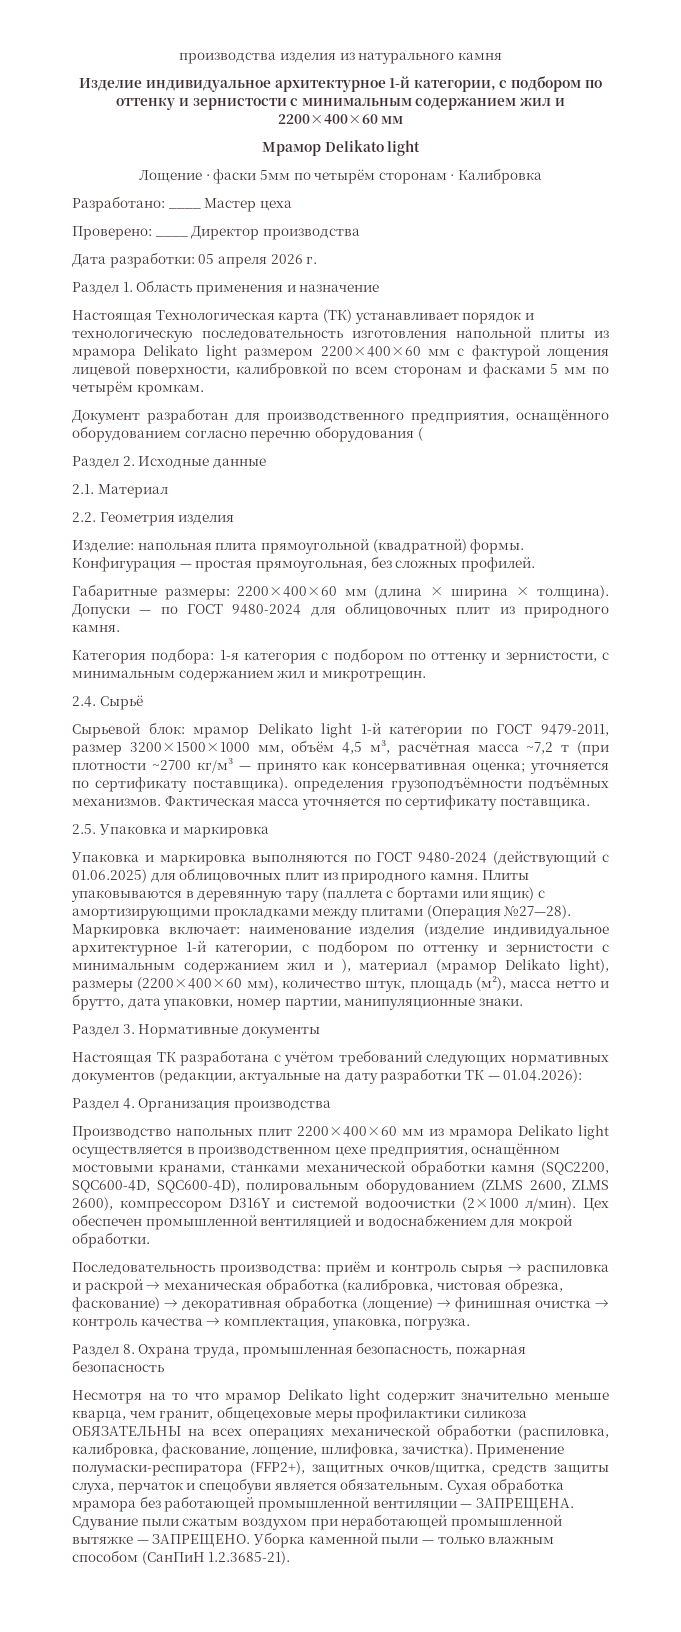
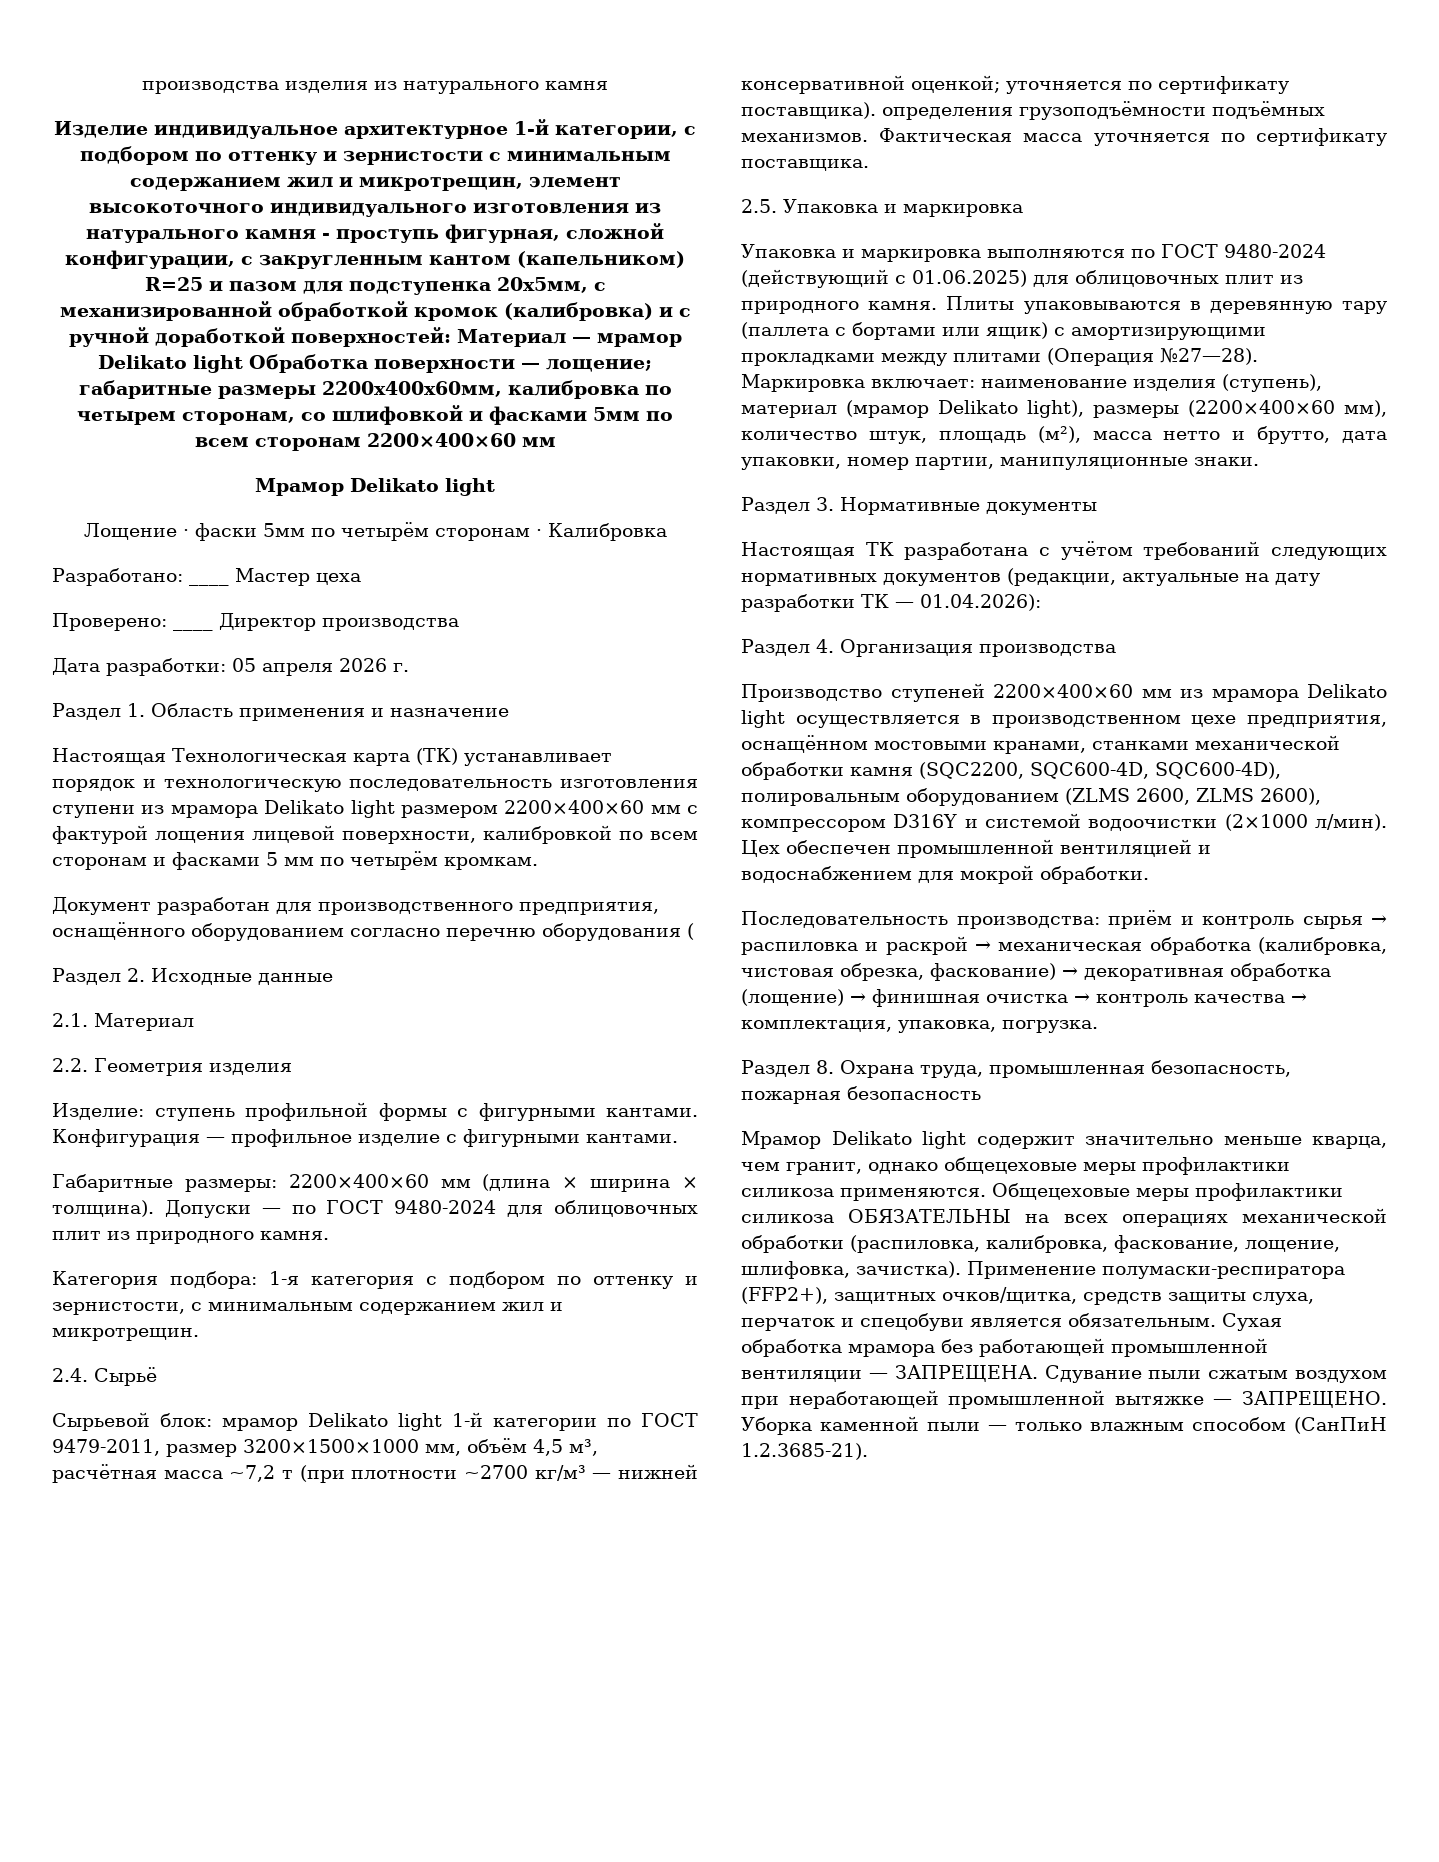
- Изделие индивидуальное архитектурное 1-й категории, с подбором по оттенку и зернистости с минимальным содержанием жил и 2200×400×60 мм
+ Изделие индивидуальное архитектурное 1-й категории, с подбором по оттенку и зернистости с минимальным содержанием жил и микротрещин, элемент высокоточного индивидуального изготовления из натурального камня - проступь фигурная, сложной конфигурации, с закругленным кантом (капельником) R=25 и пазом для подступенка 20х5мм, с механизированной обработкой кромок (калибровка) и с ручной доработкой поверхностей: Материал — мрамор Delikato light Обработка поверхности — лощение; габаритные размеры 2200х400х60мм, калибровка по четырем сторонам, со шлифовкой и фасками 5мм по всем сторонам 2200×400×60 мм
- Настоящая Технологическая карта (ТК) устанавливает порядок и технологическую последовательность изготовления напольной плиты из мрамора Delikato light размером 2200×400×60 мм с фактурой лощения лицевой поверхности, калибровкой по всем сторонам и фасками 5 мм по четырём кромкам.
+ Настоящая Технологическая карта (ТК) устанавливает порядок и технологическую последовательность изготовления ступени из мрамора Delikato light размером 2200×400×60 мм с фактурой лощения лицевой поверхности, калибровкой по всем сторонам и фасками 5 мм по четырём кромкам.
- Изделие: напольная плита прямоугольной (квадратной) формы. Конфигурация — простая прямоугольная, без сложных профилей.
+ Изделие: ступень профильной формы с фигурными кантами. Конфигурация — профильное изделие с фигурными кантами.
- Сырьевой блок: мрамор Delikato light 1-й категории по ГОСТ 9479-2011, размер 3200×1500×1000 мм, объём 4,5 м³, расчётная масса ~7,2 т (при плотности ~2700 кг/м³ — принято как консервативная оценка; уточняется по сертификату поставщика). определения грузоподъёмности подъёмных механизмов.
+ Сырьевой блок: мрамор Delikato light 1-й категории по ГОСТ 9479-2011, размер 3200×1500×1000 мм, объём 4,5 м³, расчётная масса ~7,2 т (при плотности ~2700 кг/м³ — нижней консервативной оценкой; уточняется по сертификату поставщика). определения грузоподъёмности подъёмных механизмов.
- Маркировка включает: наименование изделия (изделие индивидуальное архитектурное 1-й категории, с подбором по оттенку и зернистости с минимальным содержанием жил и ), материал (мрамор Delikato light), размеры (2200×400×60 мм), количество штук, площадь (м²), масса нетто и брутто, дата упаковки, номер партии, манипуляционные знаки.
+ Маркировка включает: наименование изделия (ступень), материал (мрамор Delikato light), размеры (2200×400×60 мм), количество штук, площадь (м²), масса нетто и брутто, дата упаковки, номер партии, манипуляционные знаки.
- Производство напольных плит 2200×400×60 мм из мрамора Delikato light осуществляется в производственном цехе предприятия, оснащённом мостовыми кранами, станками механической обработки камня (SQC2200, SQC600-4D, SQC600-4D), полировальным оборудованием (ZLMS 2600, ZLMS 2600), компрессором D316Y и системой водоочистки (2×1000 л/мин).
+ Производство ступеней 2200×400×60 мм из мрамора Delikato light осуществляется в производственном цехе предприятия, оснащённом мостовыми кранами, станками механической обработки камня (SQC2200, SQC600-4D, SQC600-4D), полировальным оборудованием (ZLMS 2600, ZLMS 2600), компрессором D316Y и системой водоочистки (2×1000 л/мин).
- Несмотря на то что мрамор Delikato light содержит значительно меньше кварца, чем гранит, общецеховые меры профилактики силикоза ОБЯЗАТЕЛЬНЫ на всех операциях механической обработки (распиловка, калибровка, фаскование, лощение, шлифовка, зачистка).
+ Мрамор Delikato light содержит значительно меньше кварца, чем гранит, однако общецеховые меры профилактики силикоза применяются. Общецеховые меры профилактики силикоза ОБЯЗАТЕЛЬНЫ на всех операциях механической обработки (распиловка, калибровка, фаскование, лощение, шлифовка, зачистка).

